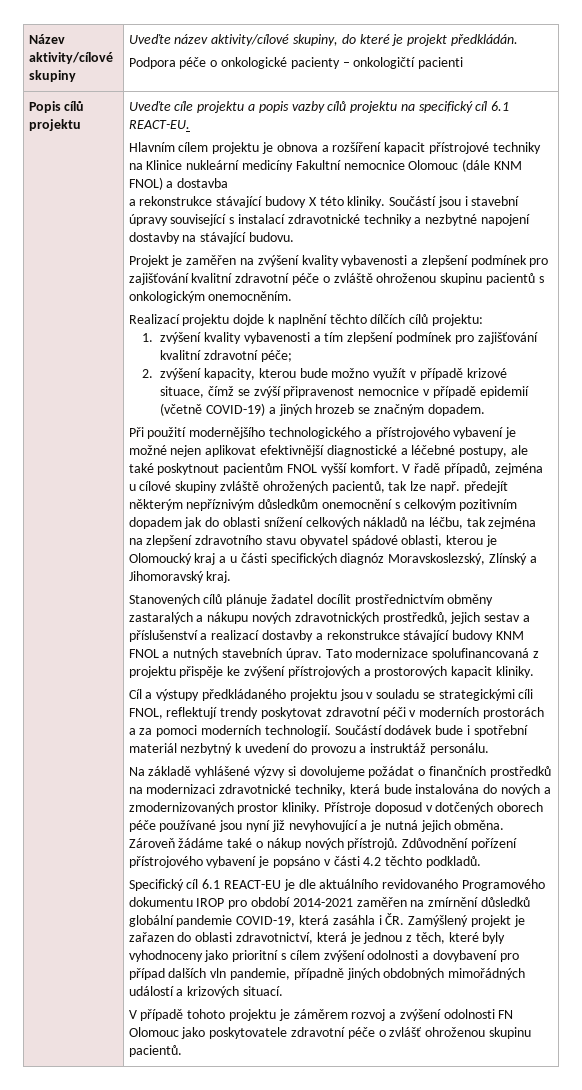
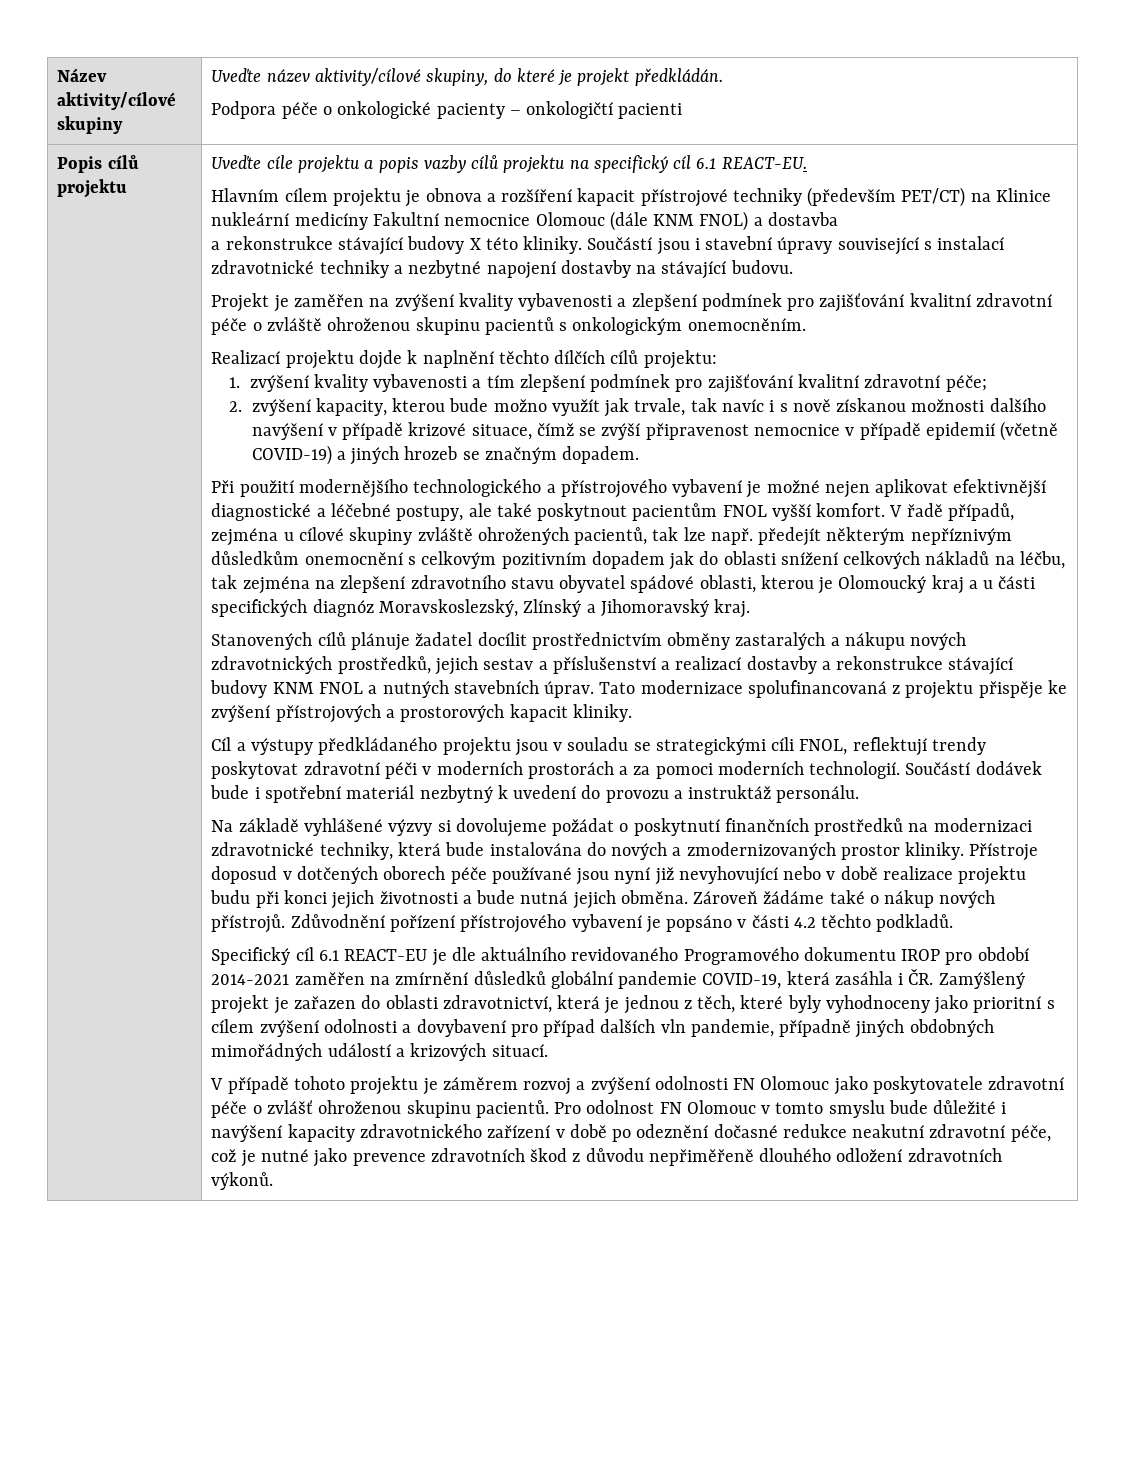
- Hlavním cílem projektu je obnova a rozšíření kapacit přístrojové techniky na Klinice nukleární medicíny Fakultní nemocnice Olomouc (dále KNM FNOL) a dostavba
+ Hlavním cílem projektu je obnova a rozšíření kapacit přístrojové techniky (především PET/CT) na Klinice nukleární medicíny Fakultní nemocnice Olomouc (dále KNM FNOL) a dostavba
- 2. zvýšení kapacity, kterou bude možno využít v případě krizové situace, čímž se zvýší připravenost nemocnice v případě epidemií (včetně COVID-19) a jiných hrozeb se značným dopadem.
+ 2. zvýšení kapacity, kterou bude možno využít jak trvale, tak navíc i s nově získanou možnosti dalšího navýšení v případě krizové situace, čímž se zvýší připravenost nemocnice v případě epidemií (včetně COVID-19) a jiných hrozeb se značným dopadem.
- Na základě vyhlášené výzvy si dovolujeme požádat o finančních prostředků na modernizaci zdravotnické techniky, která bude instalována do nových a zmodernizovaných prostor kliniky.
+ Na základě vyhlášené výzvy si dovolujeme požádat o poskytnutí finančních prostředků na modernizaci zdravotnické techniky, která bude instalována do nových a zmodernizovaných prostor kliniky.
- Přístroje doposud v dotčených oborech péče používané jsou nyní již nevyhovující a je nutná jejich obměna.
+ Přístroje doposud v dotčených oborech péče používané jsou nyní již nevyhovující nebo v době realizace projektu budu při konci jejich životnosti a bude nutná jejich obměna.
+ Pro odolnost FN Olomouc v tomto smyslu bude důležité i navýšení kapacity zdravotnického zařízení v době po odeznění dočasné redukce neakutní zdravotní péče, což je nutné jako prevence zdravotních škod z důvodu nepřiměřeně dlouhého odložení zdravotních výkonů.

